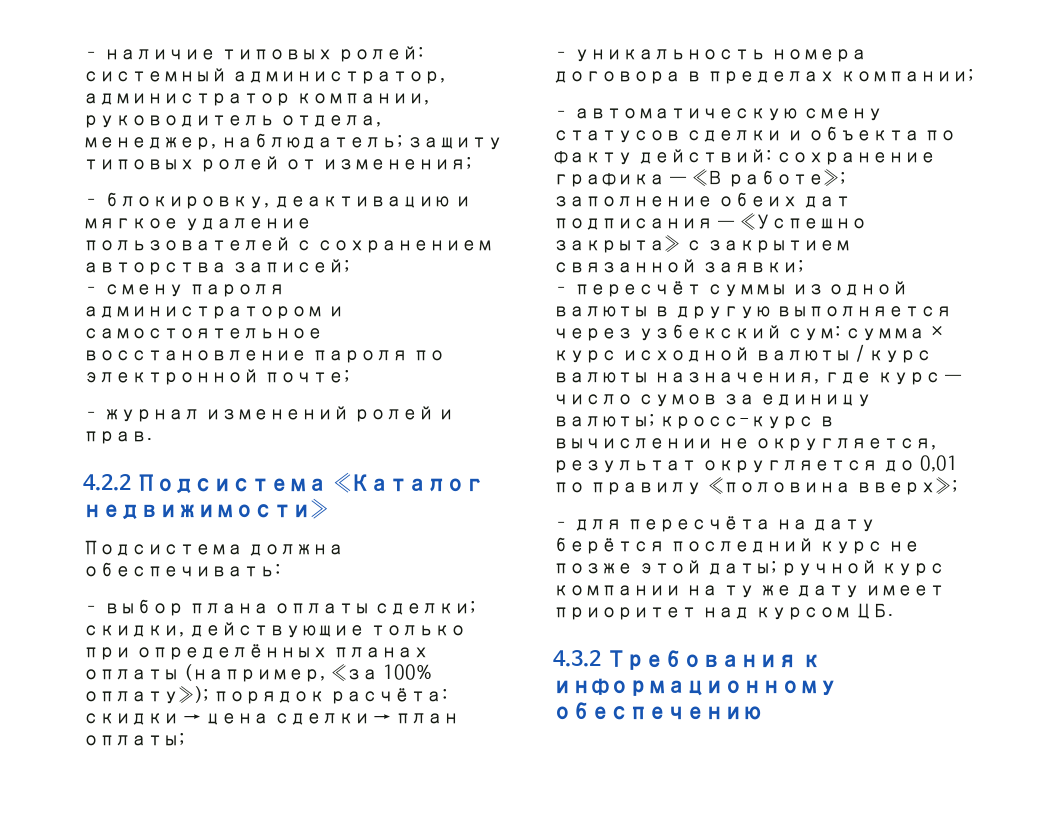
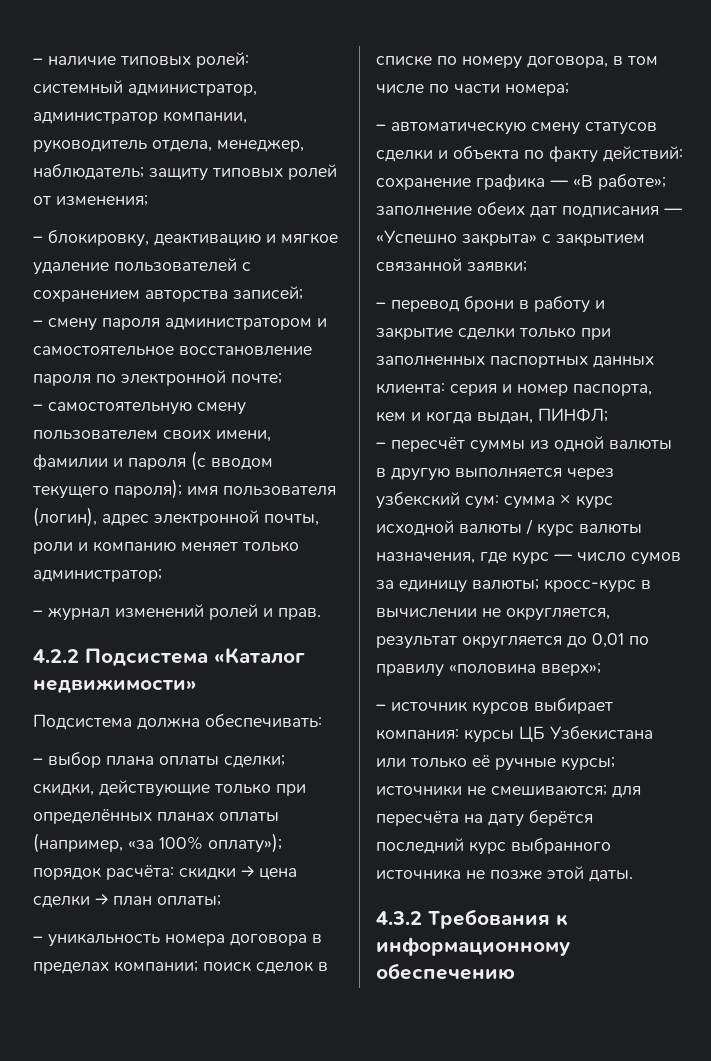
+ – самостоятельную смену пользователем своих имени, фамилии и пароля (с вводом текущего пароля); имя пользователя (логин), адрес электронной почты, роли и компанию меняет только администратор;
- – уникальность номера договора в пределах компании;
+ – уникальность номера договора в пределах компании; поиск сделок в списке по номеру договора, в том числе по части номера;
+ – перевод брони в работу и закрытие сделки только при заполненных паспортных данных клиента: серия и номер паспорта, кем и когда выдан, ПИНФЛ;
- – для пересчёта на дату берётся последний курс не позже этой даты; ручной курс компании на ту же дату имеет приоритет над курсом ЦБ.
+ – источник курсов выбирает компания: курсы ЦБ Узбекистана или только её ручные курсы; источники не смешиваются; для пересчёта на дату берётся последний курс выбранного источника не позже этой даты.

